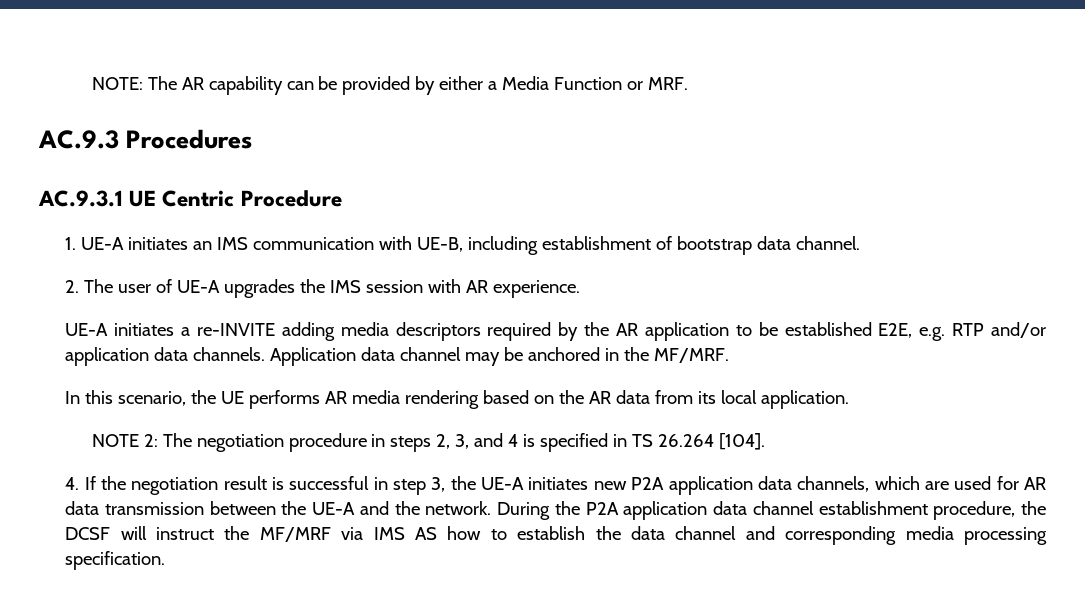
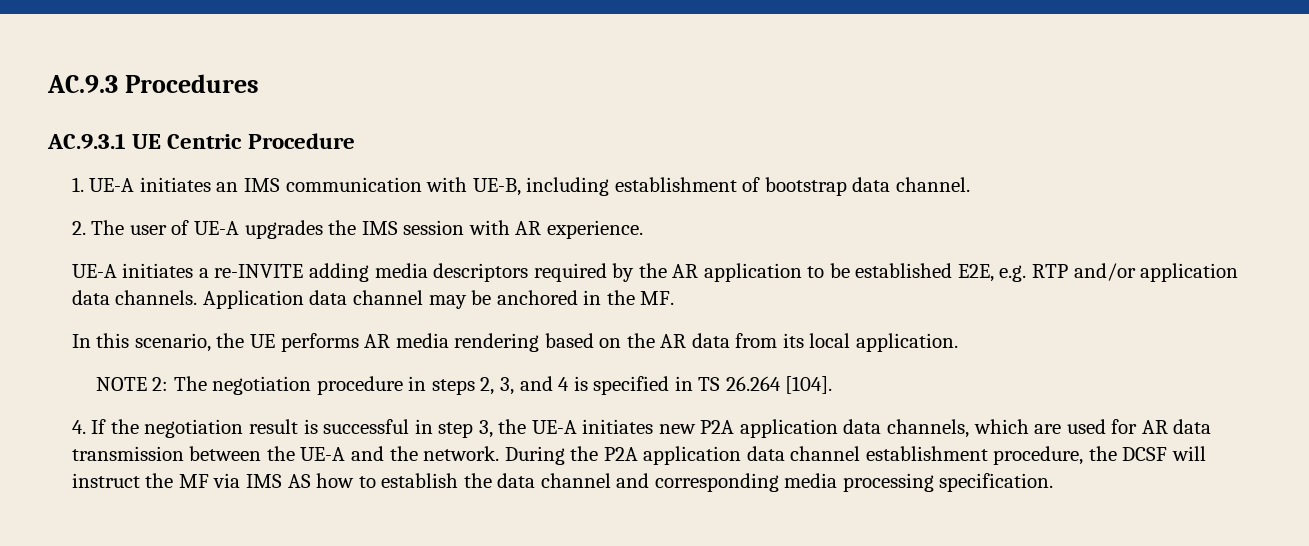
- NOTE: The AR capability can be provided by either a Media Function or MRF.
- Application data channel may be anchored in the MF/MRF.
+ Application data channel may be anchored in the MF.
- During the P2A application data channel establishment procedure, the DCSF will instruct the MF/MRF via IMS AS how to establish the data channel and corresponding media processing specification.
+ During the P2A application data channel establishment procedure, the DCSF will instruct the MF via IMS AS how to establish the data channel and corresponding media processing specification.

